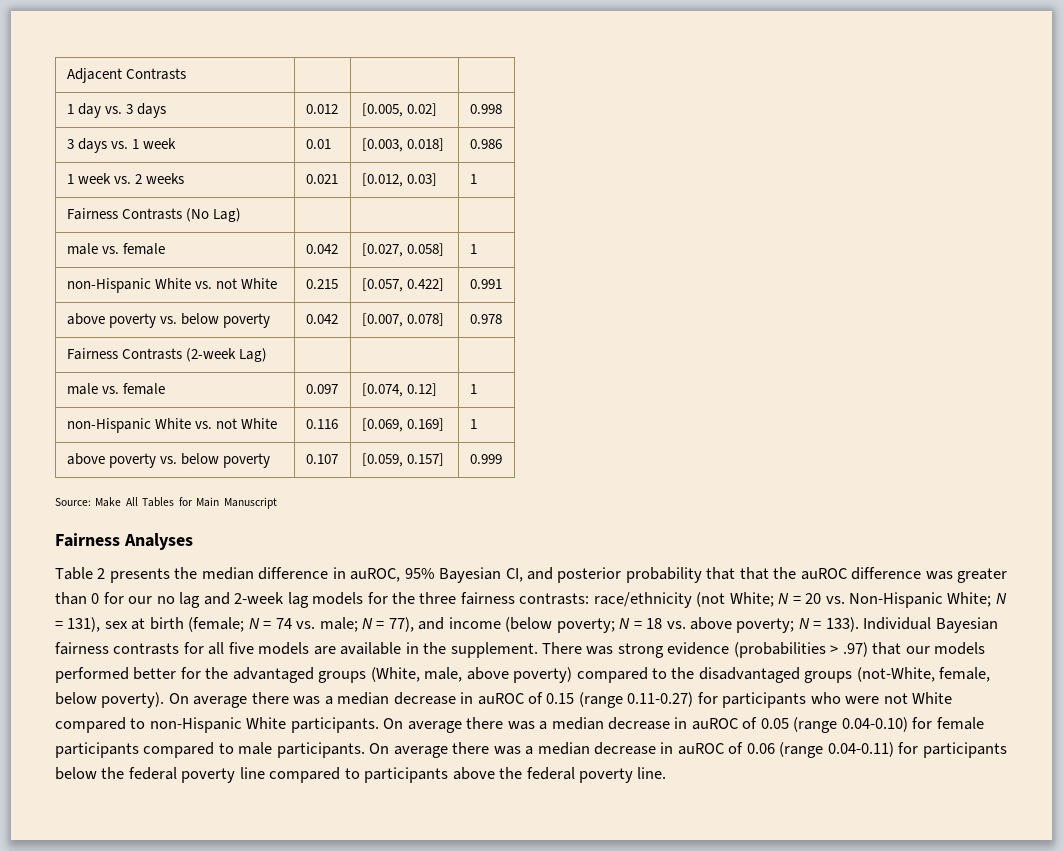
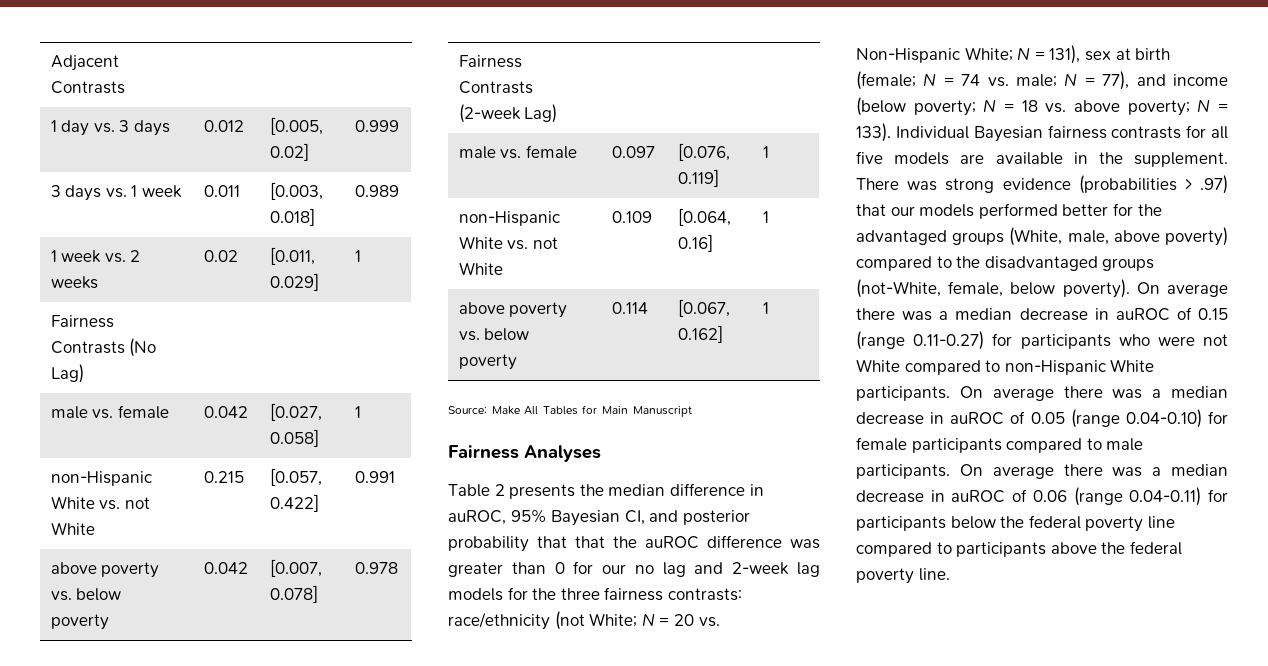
- 1 day vs. 3 days | 0.012 | [0.005, 0.02] | 0.998
+ 1 day vs. 3 days | 0.012 | [0.005, 0.02] | 0.999
- 3 days vs. 1 week | 0.01 | [0.003, 0.018] | 0.986
+ 3 days vs. 1 week | 0.011 | [0.003, 0.018] | 0.989
- 1 week vs. 2 weeks | 0.021 | [0.012, 0.03] | 1
+ 1 week vs. 2 weeks | 0.02 | [0.011, 0.029] | 1
- male vs. female | 0.097 | [0.074, 0.12] | 1
- non-Hispanic White vs. not White | 0.116 | [0.069, 0.169] | 1
+ male vs. female | 0.097 | [0.076, 0.119] | 1
+ non-Hispanic White vs. not White | 0.109 | [0.064, 0.16] | 1
- above poverty vs. below poverty | 0.107 | [0.059, 0.157] | 0.999
+ above poverty vs. below poverty | 0.114 | [0.067, 0.162] | 1

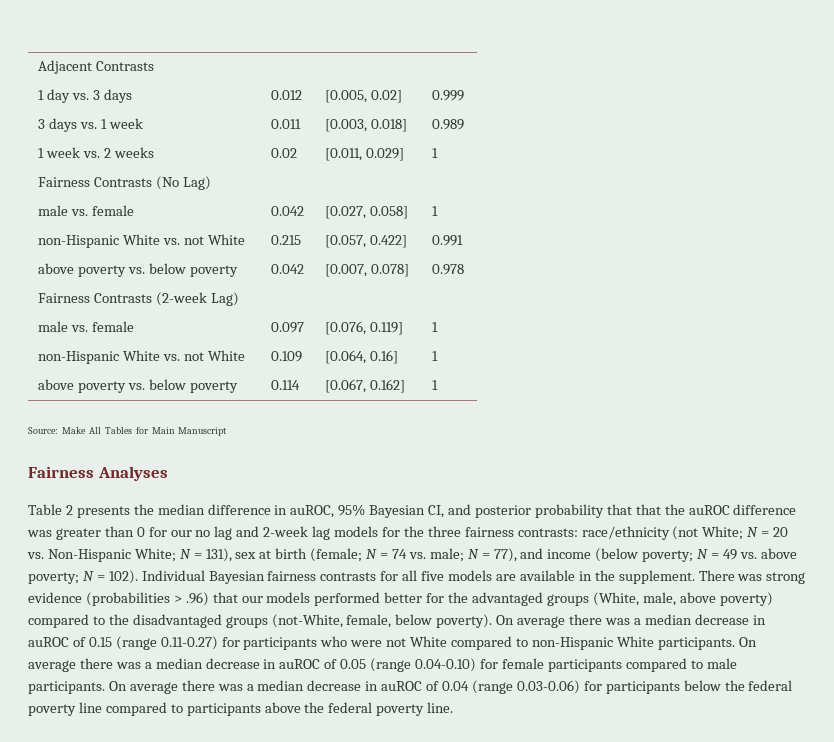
- N = 18 vs. above poverty;
+ N = 49 vs. above poverty;
- N = 133).
+ N = 102).
- There was strong evidence (probabilities > .97) that our models performed better for the advantaged groups (White, male, above poverty) compared to the disadvantaged groups (not-White, female, below poverty).
+ There was strong evidence (probabilities > .96) that our models performed better for the advantaged groups (White, male, above poverty) compared to the disadvantaged groups (not-White, female, below poverty).
- On average there was a median decrease in auROC of 0.06 (range 0.04-0.11) for participants below the federal poverty line compared to participants above the federal poverty line.
+ On average there was a median decrease in auROC of 0.04 (range 0.03-0.06) for participants below the federal poverty line compared to participants above the federal poverty line.

